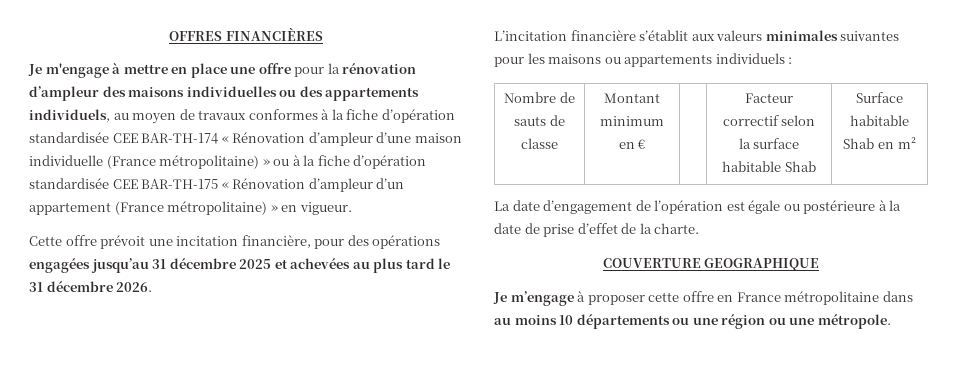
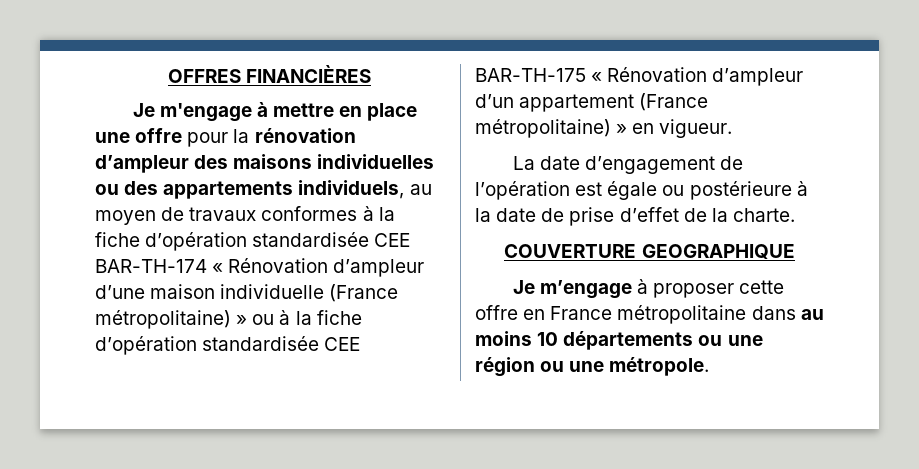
- Cette offre prévoit une incitation financière, pour des opérations engagées jusqu’au 31 décembre 2025 et achevées au plus tard le 31 décembre 2026.
- L’incitation financière s’établit aux valeurs minimales suivantes pour les maisons ou appartements individuels :
- Nombre de sauts de classe | Montant minimum en € | | Facteur correctif selon la surface habitable Shab | Surface habitable Shab en m²

